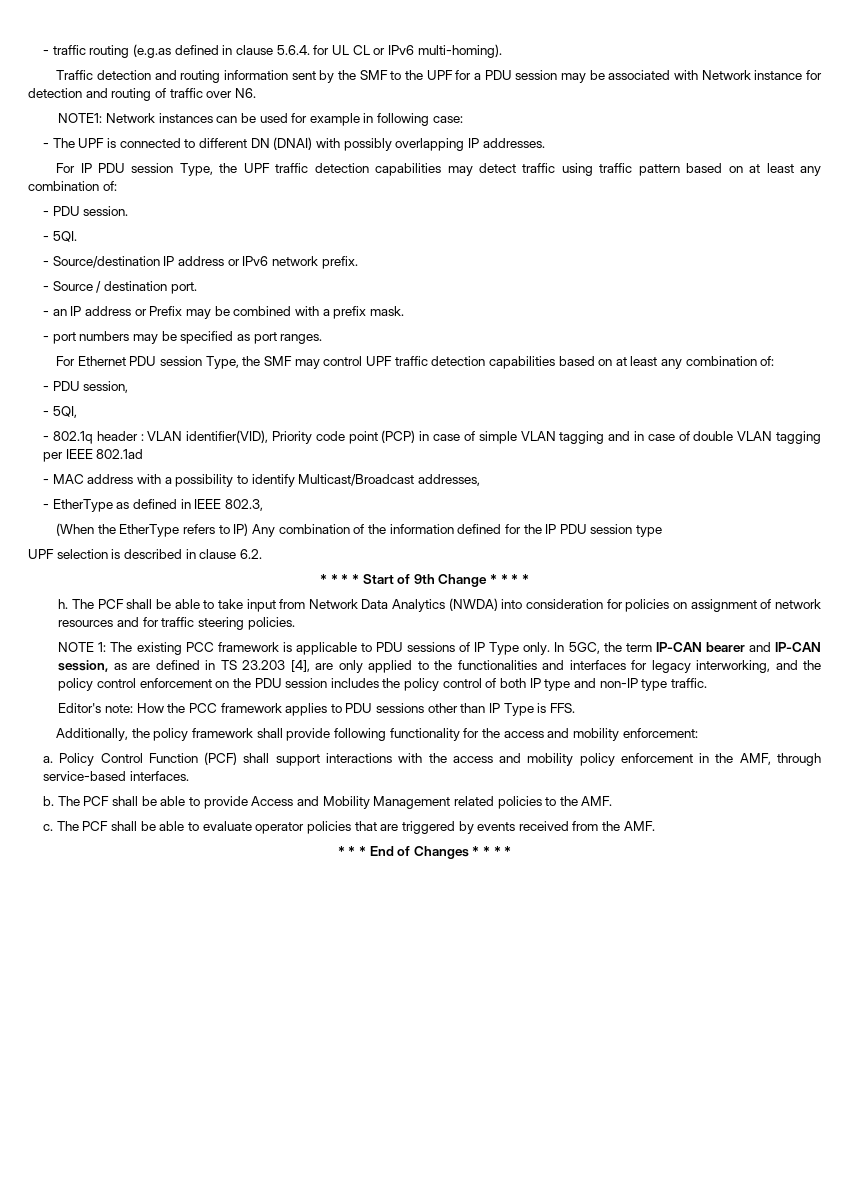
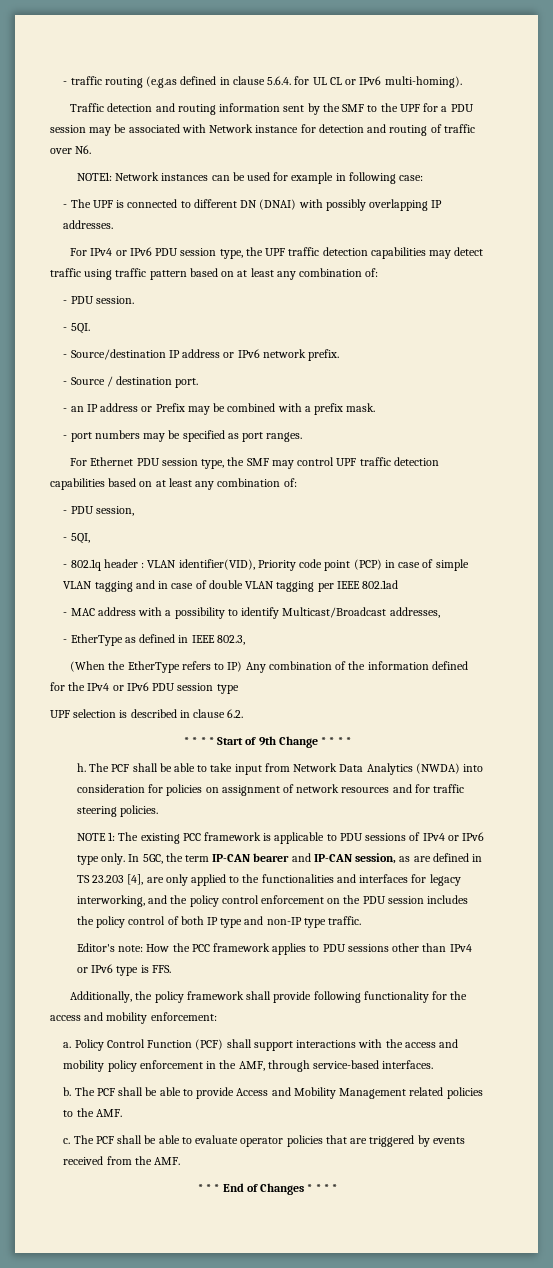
- For IP PDU session Type, the UPF traffic detection capabilities may detect traffic using traffic pattern based on at least any combination of:
+ For IPv4 or IPv6 PDU session type, the UPF traffic detection capabilities may detect traffic using traffic pattern based on at least any combination of:
- For Ethernet PDU session Type, the SMF may control UPF traffic detection capabilities based on at least any combination of:
+ For Ethernet PDU session type, the SMF may control UPF traffic detection capabilities based on at least any combination of:
- (When the EtherType refers to IP) Any combination of the information defined for the IP PDU session type
+ (When the EtherType refers to IP) Any combination of the information defined for the IPv4 or IPv6 PDU session type
- NOTE 1: The existing PCC framework is applicable to PDU sessions of IP Type only.
+ NOTE 1: The existing PCC framework is applicable to PDU sessions of IPv4 or IPv6 type only.
- Editor's note: How the PCC framework applies to PDU sessions other than IP Type is FFS.
+ Editor's note: How the PCC framework applies to PDU sessions other than IPv4 or IPv6 type is FFS.

